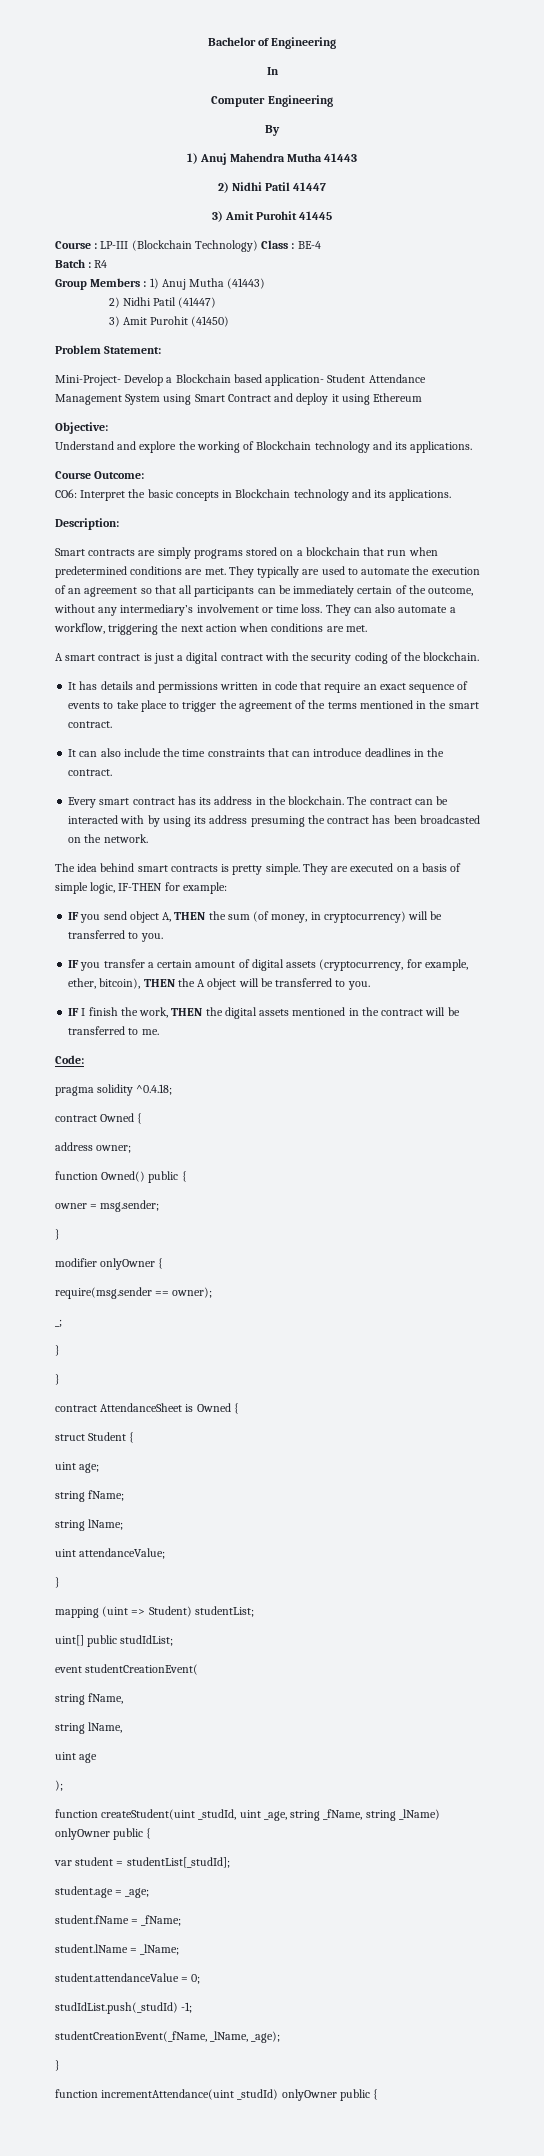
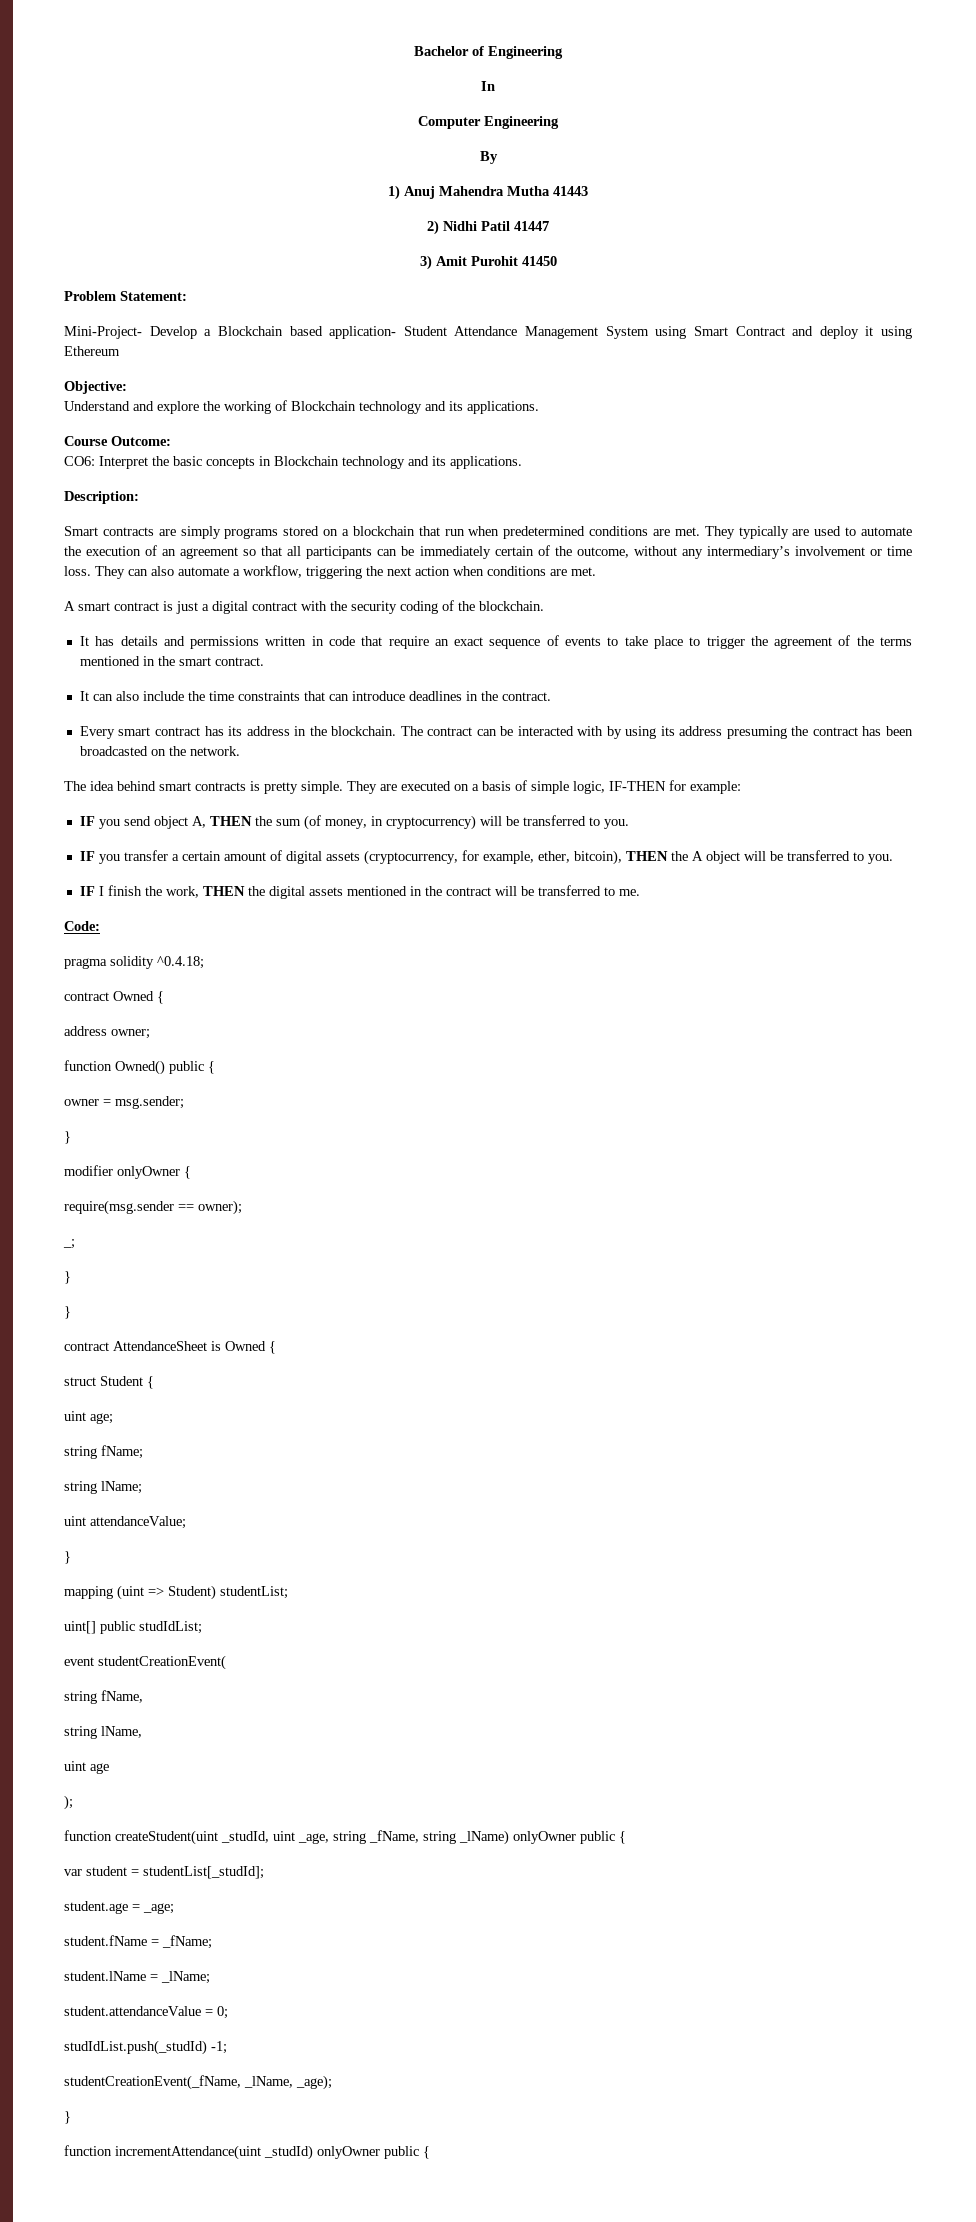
- 3) Amit Purohit 41445
- Course : LP-III (Blockchain Technology) Class : BE-4
- Batch : R4
- Group Members : 1) Anuj Mutha (41443)
- 2) Nidhi Patil (41447)
- 3) Amit Purohit (41450)
+ 3) Amit Purohit 41450

